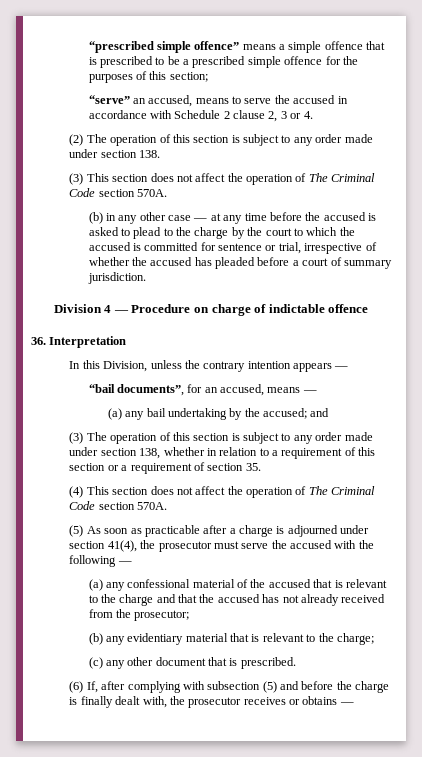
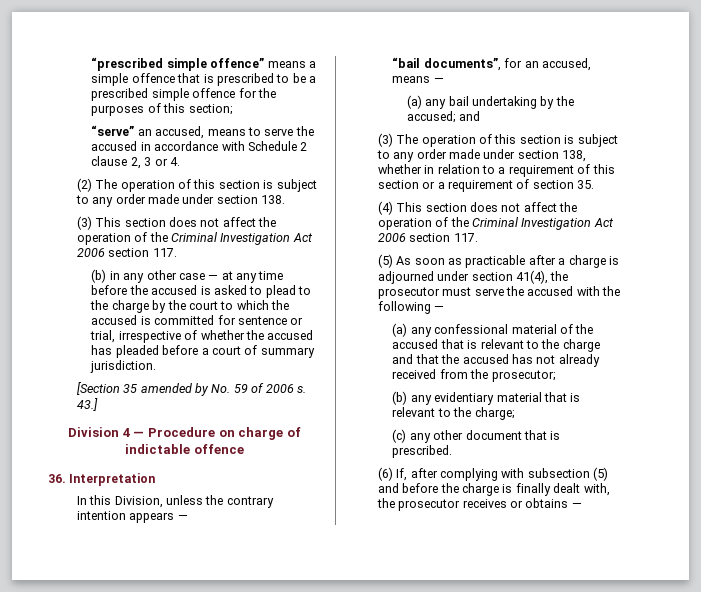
- (3) This section does not affect the operation of The Criminal Code section 570A.
+ (3) This section does not affect the operation of the Criminal Investigation Act 2006 section 117.
+ [Section 35 amended by No. 59 of 2006 s. 43.]
- (4) This section does not affect the operation of The Criminal Code section 570A.
+ (4) This section does not affect the operation of the Criminal Investigation Act 2006 section 117.

